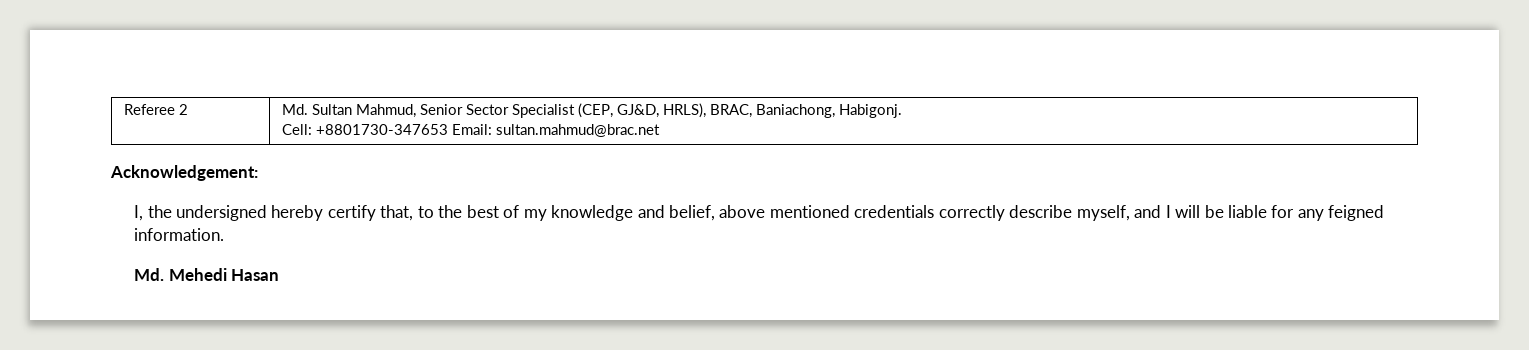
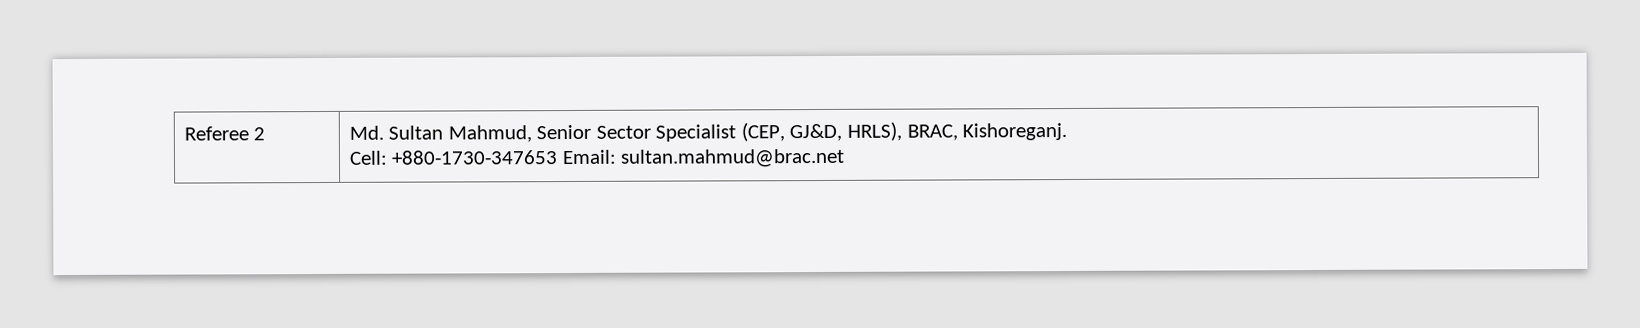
- Referee 2 | Md. Sultan Mahmud, Senior Sector Specialist (CEP, GJ&D, HRLS), BRAC, Baniachong, Habigonj.
- Cell: +8801730-347653 Email: sultan.mahmud@brac.net
+ Referee 2 | Md. Sultan Mahmud, Senior Sector Specialist (CEP, GJ&D, HRLS), BRAC, Kishoreganj.
+ Cell: +880-1730-347653 Email: sultan.mahmud@brac.net
- Acknowledgement:
- I, the undersigned hereby certify that, to the best of my knowledge and belief, above mentioned credentials correctly describe myself, and I will be liable for any feigned information.
- Md. Mehedi Hasan

